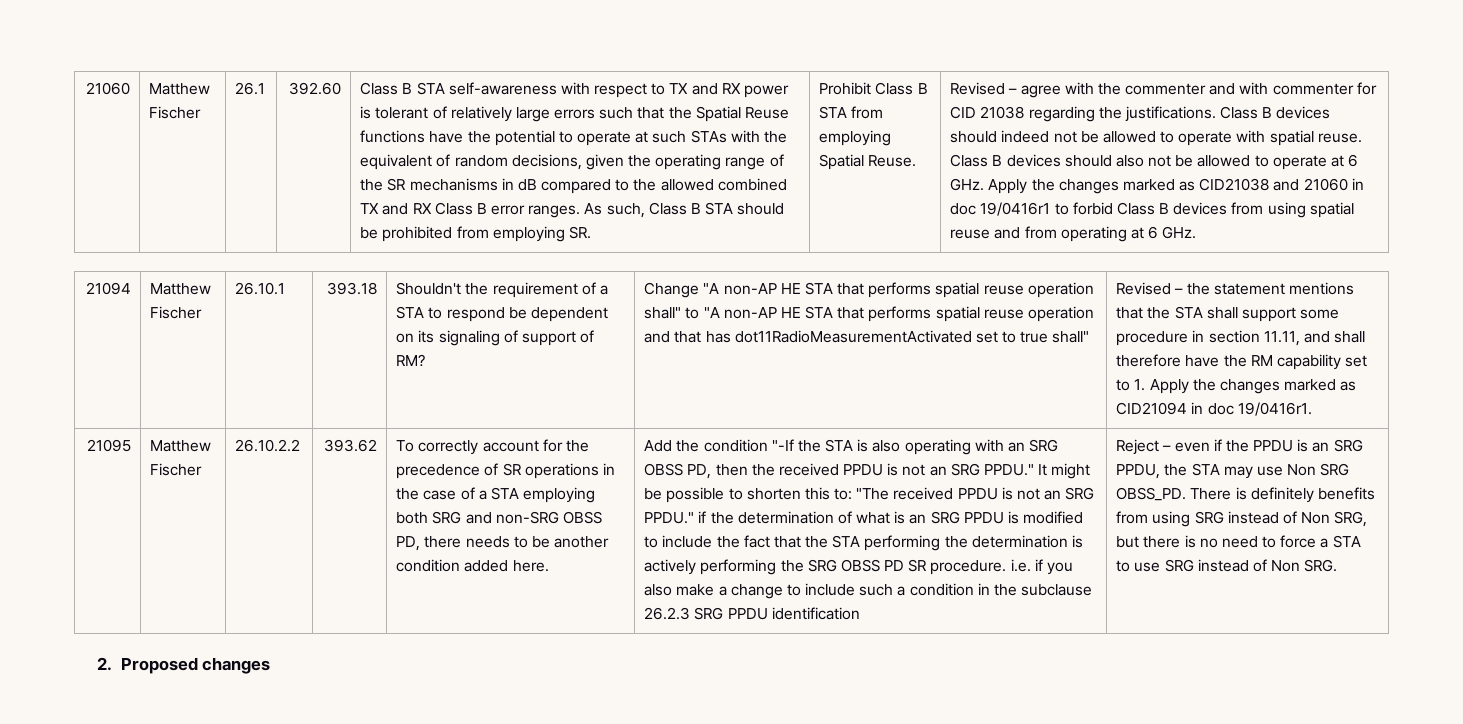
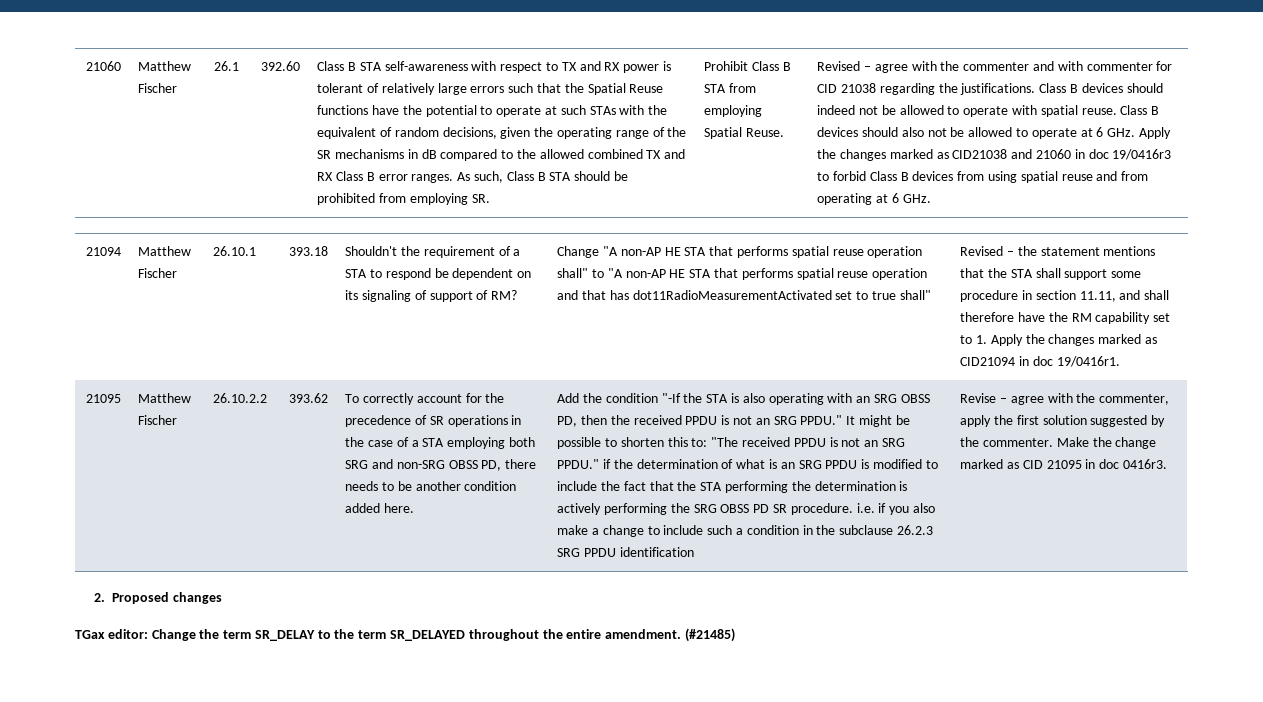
- Class B devices should also not be allowed to operate at 6 GHz. Apply the changes marked as CID21038 and 21060 in doc 19/0416r1 to forbid Class B devices from using spatial reuse and from operating at 6 GHz.
+ Class B devices should also not be allowed to operate at 6 GHz. Apply the changes marked as CID21038 and 21060 in doc 19/0416r3 to forbid Class B devices from using spatial reuse and from operating at 6 GHz.
- Reject – even if the PPDU is an SRG PPDU, the STA may use Non SRG OBSS_PD. There is definitely benefits from using SRG instead of Non SRG, but there is no need to force a STA to use SRG instead of Non SRG.
+ Revise – agree with the commenter, apply the first solution suggested by the commenter. Make the change marked as CID 21095 in doc 0416r3.
  2. Proposed changes
+ TGax editor: Change the term SR_DELAY to the term SR_DELAYED throughout the entire amendment. (#21485)

